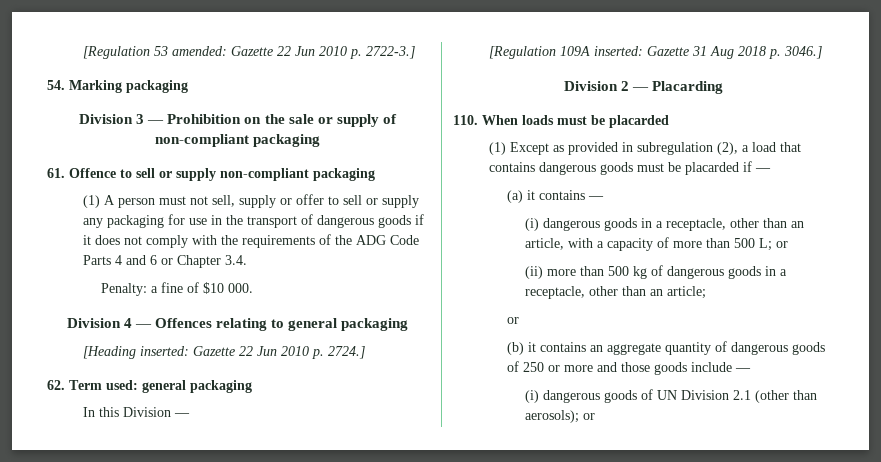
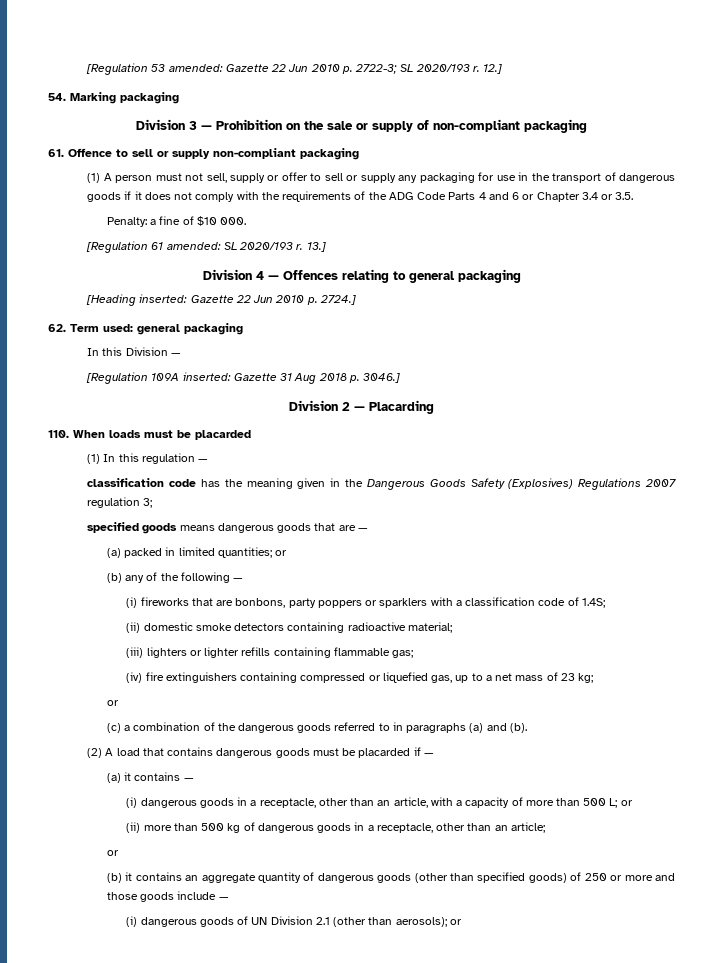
- [Regulation 53 amended: Gazette 22 Jun 2010 p. 2722-3.]
+ [Regulation 53 amended: Gazette 22 Jun 2010 p. 2722-3; SL 2020/193 r. 12.]
- (1) A person must not sell, supply or offer to sell or supply any packaging for use in the transport of dangerous goods if it does not comply with the requirements of the ADG Code Parts 4 and 6 or Chapter 3.4.
+ (1) A person must not sell, supply or offer to sell or supply any packaging for use in the transport of dangerous goods if it does not comply with the requirements of the ADG Code Parts 4 and 6 or Chapter 3.4 or 3.5.
+ [Regulation 61 amended: SL 2020/193 r. 13.]
- (1) Except as provided in subregulation (2), a load that contains dangerous goods must be placarded if —
+ (1) In this regulation —
+ classification code has the meaning given in the Dangerous Goods Safety (Explosives) Regulations 2007 regulation 3;
+ specified goods means dangerous goods that are —
+ (a) packed in limited quantities; or
+ (b) any of the following —
+ (i) fireworks that are bonbons, party poppers or sparklers with a classification code of 1.4S;
+ (ii) domestic smoke detectors containing radioactive material;
+ (iii) lighters or lighter refills containing flammable gas;
+ (iv) fire extinguishers containing compressed or liquefied gas, up to a net mass of 23 kg;
+ or
+ (c) a combination of the dangerous goods referred to in paragraphs (a) and (b).
+ (2) A load that contains dangerous goods must be placarded if —
- (b) it contains an aggregate quantity of dangerous goods of 250 or more and those goods include —
+ (b) it contains an aggregate quantity of dangerous goods (other than specified goods) of 250 or more and those goods include —

